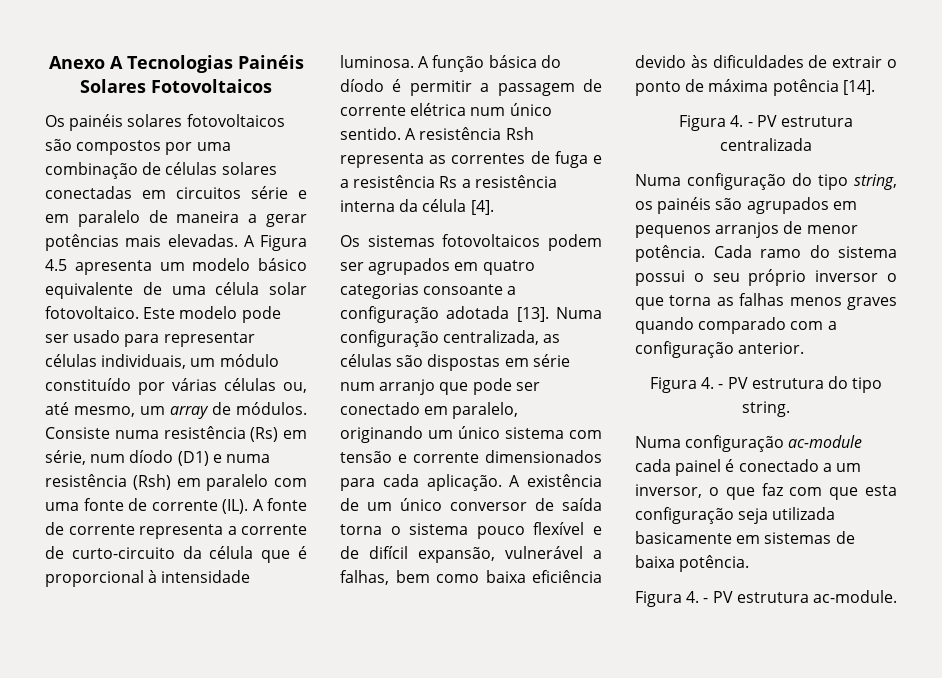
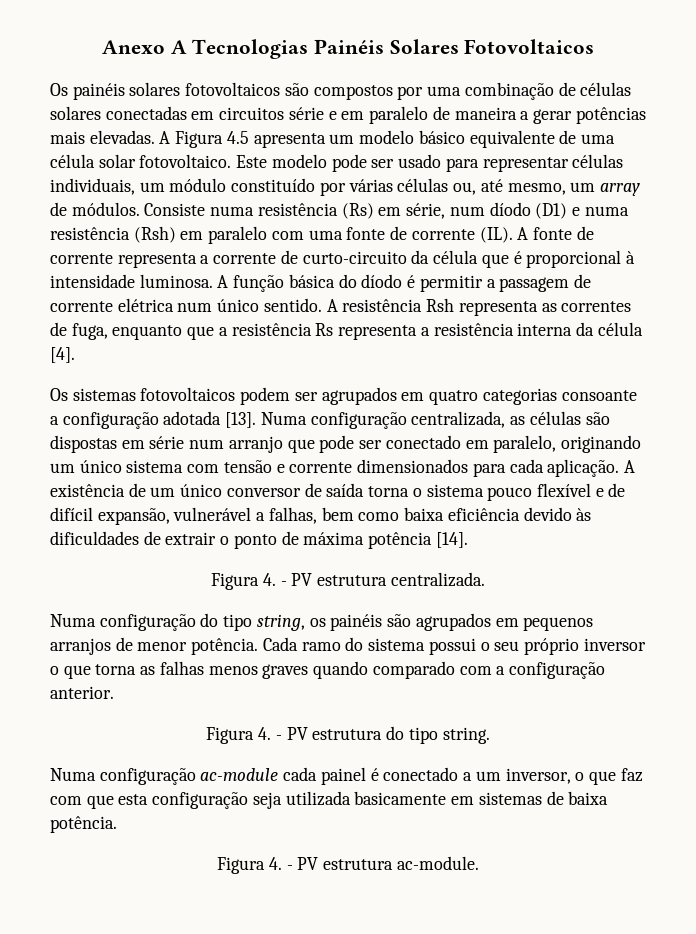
- A resistência Rsh representa as correntes de fuga e a resistência Rs a resistência interna da célula [4].
+ A resistência Rsh representa as correntes de fuga, enquanto que a resistência Rs representa a resistência interna da célula [4].
- Figura 4. - PV estrutura centralizada
+ Figura 4. - PV estrutura centralizada.

